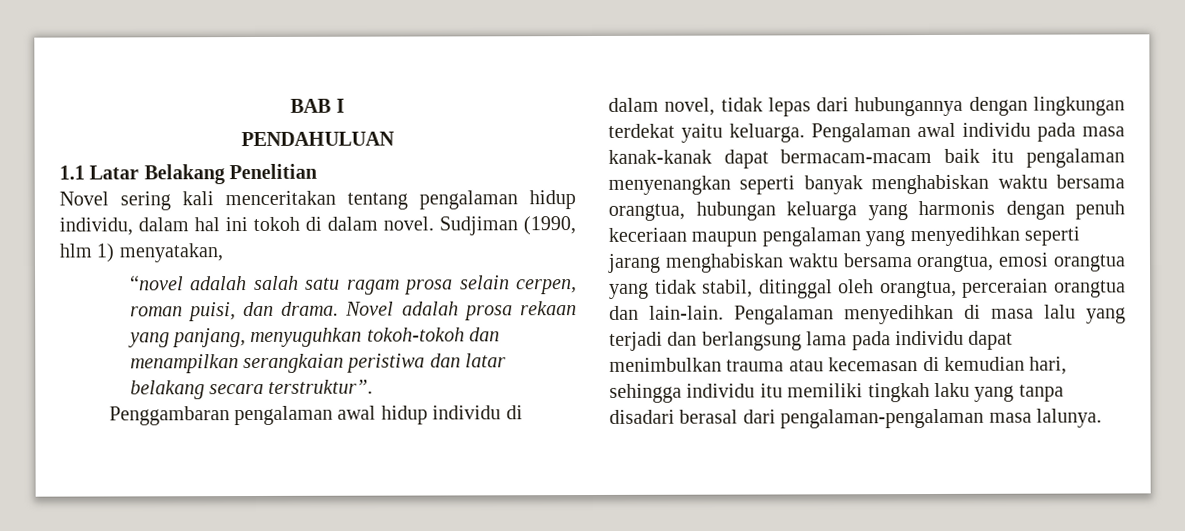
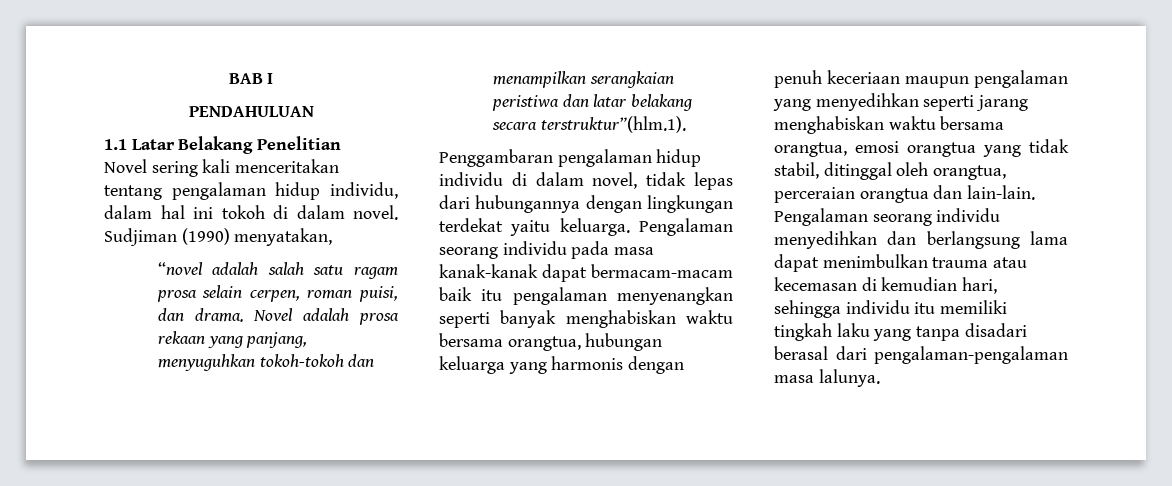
- Sudjiman (1990, hlm 1) menyatakan,
+ Sudjiman (1990) menyatakan,
- Novel adalah prosa rekaan yang panjang, menyuguhkan tokoh-tokoh dan menampilkan serangkaian peristiwa dan latar belakang secara terstruktur”.
+ Novel adalah prosa rekaan yang panjang, menyuguhkan tokoh-tokoh dan menampilkan serangkaian peristiwa dan latar belakang secara terstruktur”(hlm.1).
- Penggambaran pengalaman awal hidup individu di dalam novel, tidak lepas dari hubungannya dengan lingkungan terdekat yaitu keluarga.
+ Penggambaran pengalaman hidup individu di dalam novel, tidak lepas dari hubungannya dengan lingkungan terdekat yaitu keluarga.
- Pengalaman awal individu pada masa kanak-kanak dapat bermacam-macam baik itu pengalaman menyenangkan seperti banyak menghabiskan waktu bersama orangtua, hubungan keluarga yang harmonis dengan penuh keceriaan maupun pengalaman yang menyedihkan seperti jarang menghabiskan waktu bersama orangtua, emosi orangtua yang tidak stabil, ditinggal oleh orangtua, perceraian orangtua dan lain-lain.
+ Pengalaman seorang individu pada masa kanak-kanak dapat bermacam-macam baik itu pengalaman menyenangkan seperti banyak menghabiskan waktu bersama orangtua, hubungan keluarga yang harmonis dengan penuh keceriaan maupun pengalaman yang menyedihkan seperti jarang menghabiskan waktu bersama orangtua, emosi orangtua yang tidak stabil, ditinggal oleh orangtua, perceraian orangtua dan lain-lain.
- Pengalaman menyedihkan di masa lalu yang terjadi dan berlangsung lama pada individu dapat menimbulkan trauma atau kecemasan di kemudian hari, sehingga individu itu memiliki tingkah laku yang tanpa disadari berasal dari pengalaman-pengalaman masa lalunya.
+ Pengalaman seorang individu menyedihkan dan berlangsung lama dapat menimbulkan trauma atau kecemasan di kemudian hari, sehingga individu itu memiliki tingkah laku yang tanpa disadari berasal dari pengalaman-pengalaman masa lalunya.

